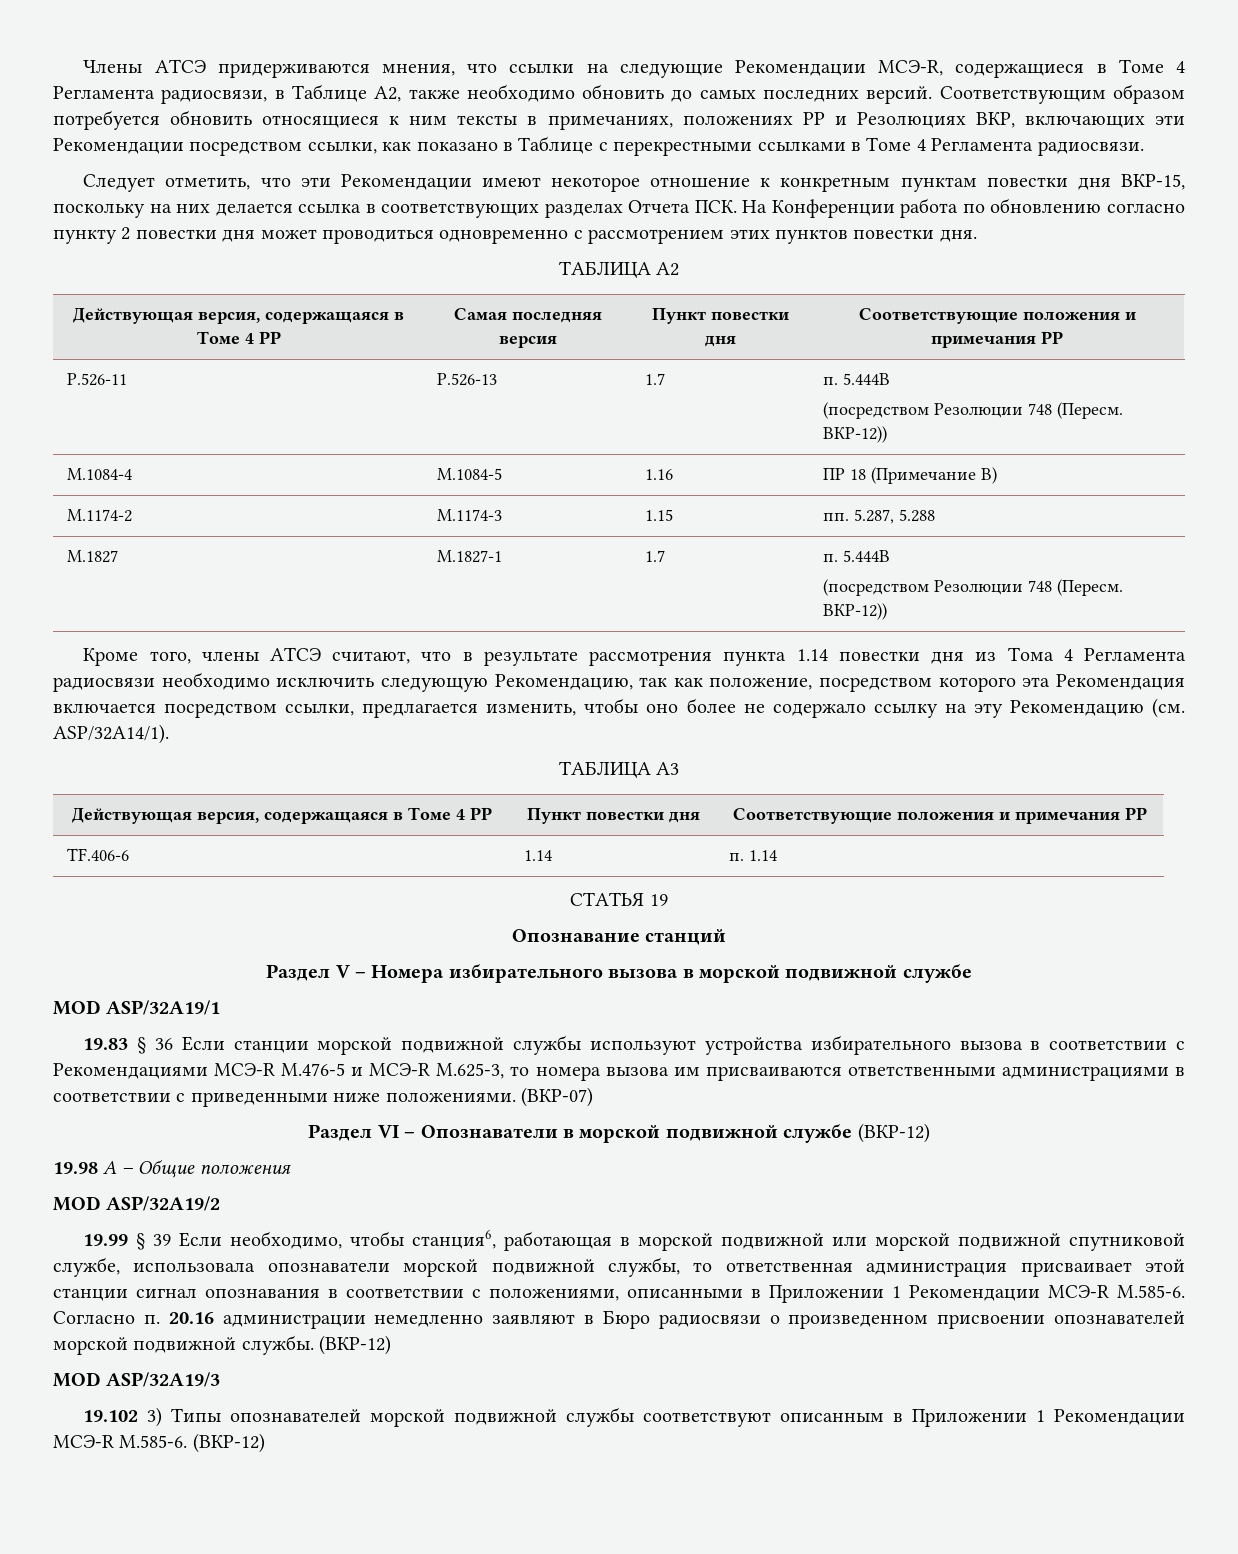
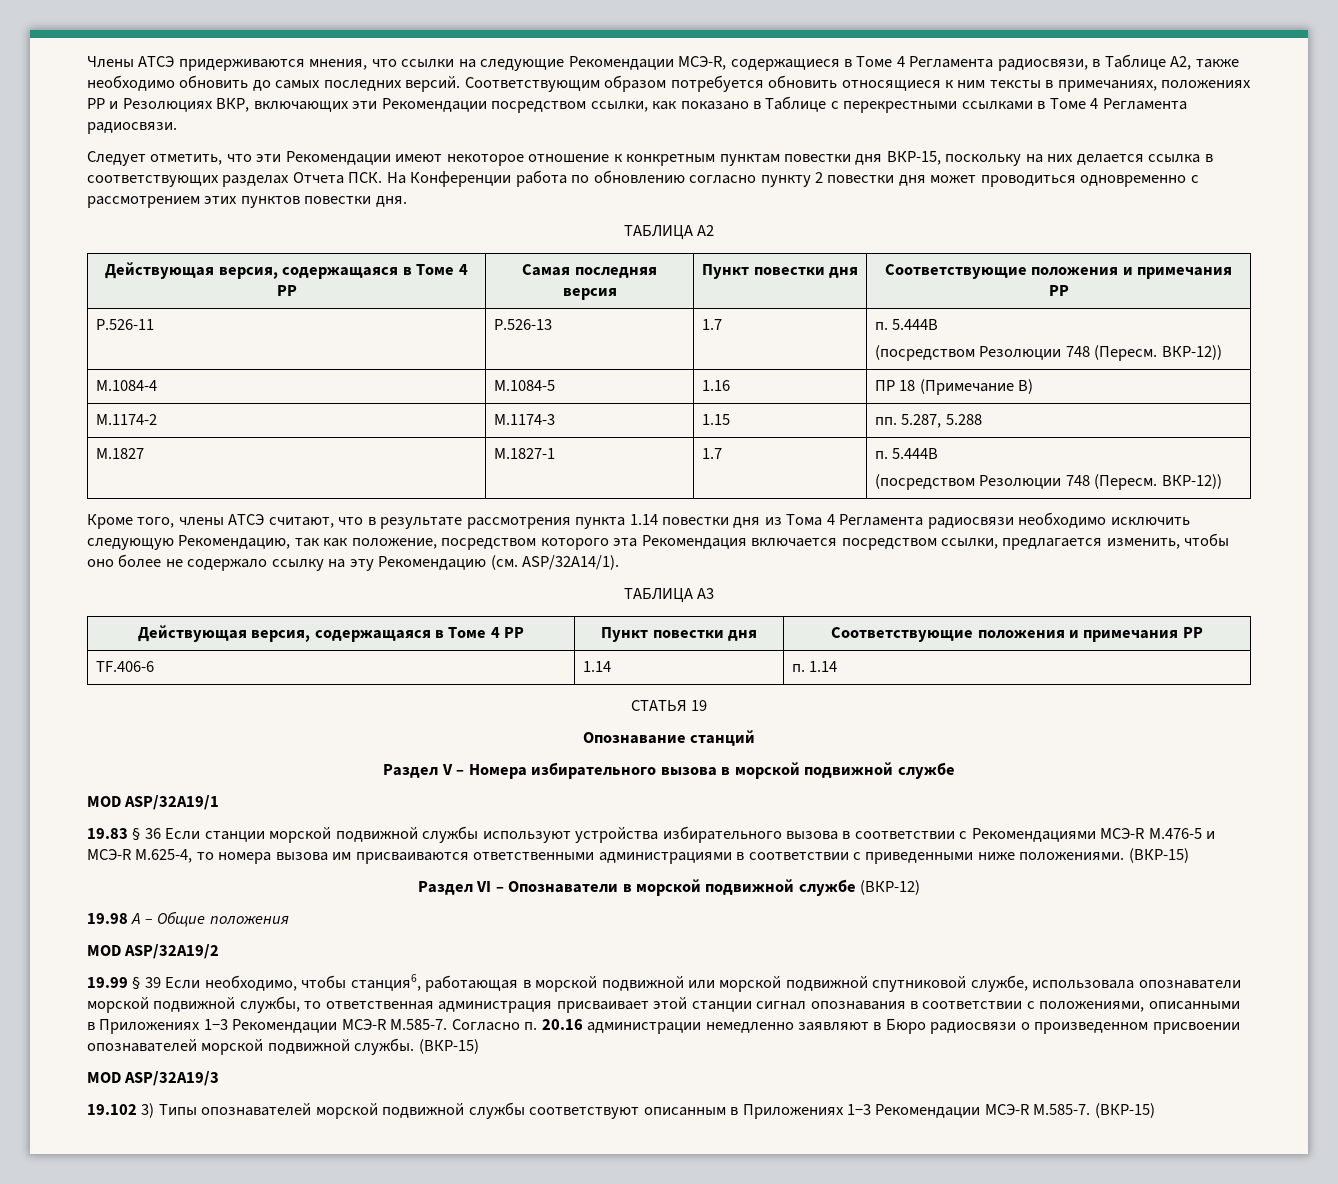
- 19.83 § 36 Если станции морской подвижной службы используют устройства избирательного вызова в соответствии с Рекомендациями МСЭ-R M.476-5 и МСЭ-R M.625-3, то номера вызова им присваиваются ответственными администрациями в соответствии с приведенными ниже положениями. (ВКР-07)
+ 19.83 § 36 Если станции морской подвижной службы используют устройства избирательного вызова в соответствии с Рекомендациями МСЭ-R M.476-5 и МСЭ-R M.625-4, то номера вызова им присваиваются ответственными администрациями в соответствии с приведенными ниже положениями. (ВКР-15)
- 19.99 § 39 Если необходимо, чтобы станция6, работающая в морской подвижной или морской подвижной спутниковой службе, использовала опознаватели морской подвижной службы, то ответственная администрация присваивает этой станции сигнал опознавания в соответствии с положениями, описанными в Приложении 1 Рекомендации МСЭ-R M.585-6. Согласно п. 20.16 администрации немедленно заявляют в Бюро радиосвязи о произведенном присвоении опознавателей морской подвижной службы. (ВКР-12)
+ 19.99 § 39 Если необходимо, чтобы станция6, работающая в морской подвижной или морской подвижной спутниковой службе, использовала опознаватели морской подвижной службы, то ответственная администрация присваивает этой станции сигнал опознавания в соответствии с положениями, описанными в Приложениях 1−3 Рекомендации МСЭ-R M.585-7. Согласно п. 20.16 администрации немедленно заявляют в Бюро радиосвязи о произведенном присвоении опознавателей морской подвижной службы. (ВКР-15)
- 19.102 3) Типы опознавателей морской подвижной службы соответствуют описанным в Приложении 1 Рекомендации МСЭ-R М.585-6. (ВКР-12)
+ 19.102 3) Типы опознавателей морской подвижной службы соответствуют описанным в Приложениях 1−3 Рекомендации МСЭ-R М.585-7. (ВКР-15)

